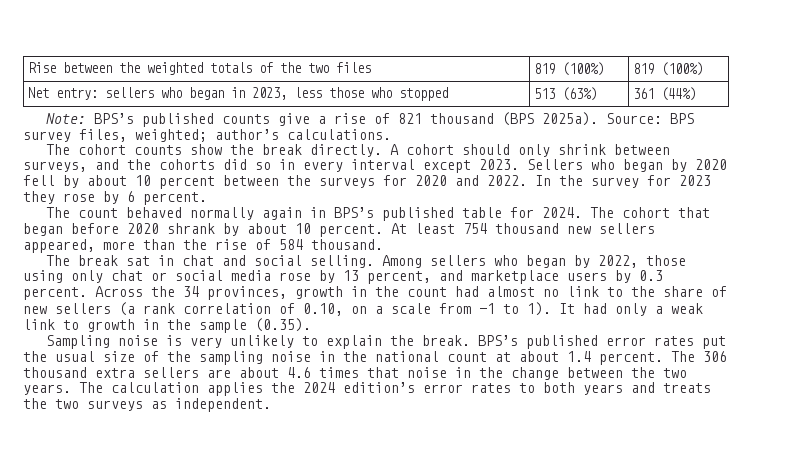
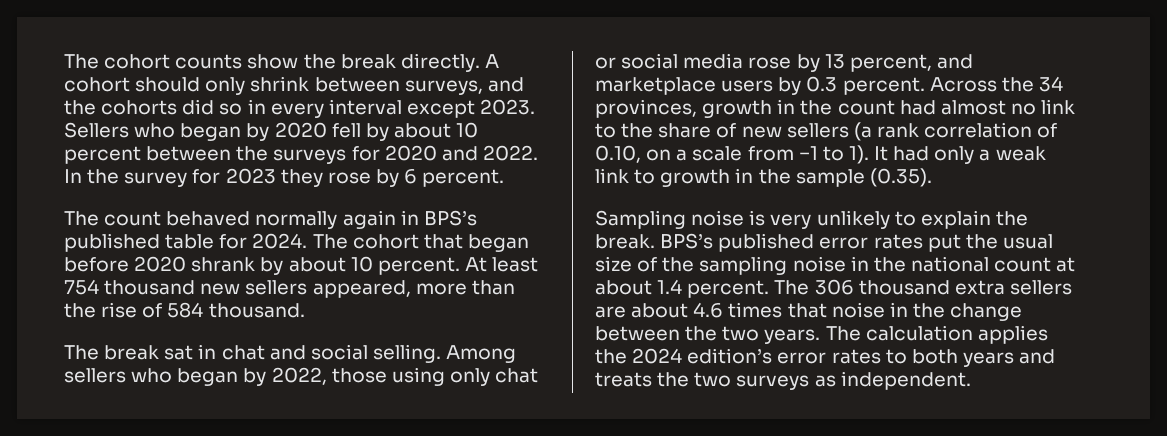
- Rise between the weighted totals of the two files | 819 (100%) | 819 (100%)
- Net entry: sellers who began in 2023, less those who stopped | 513 (63%) | 361 (44%)
- Note: BPS’s published counts give a rise of 821 thousand (BPS 2025a). Source: BPS survey files, weighted; author’s calculations.

